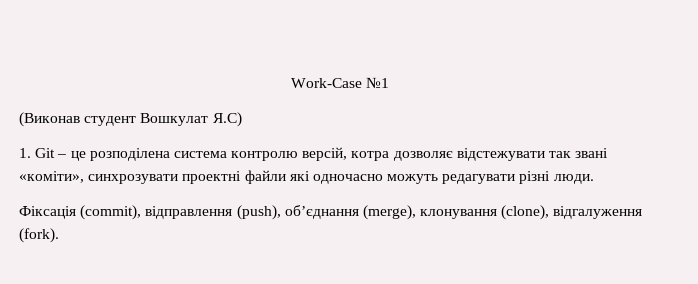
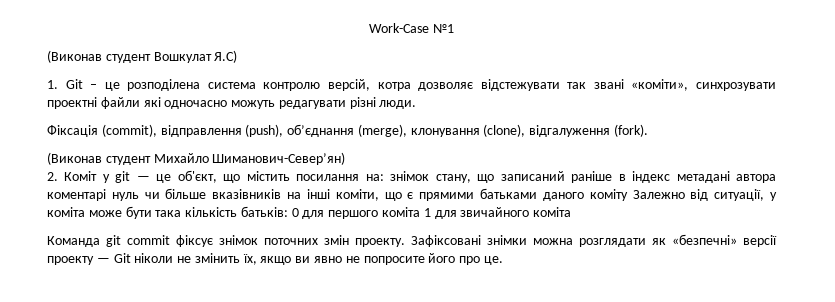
+ (Виконав студент Михайло Шиманович-Север’ян)
+ 2. Коміт у git — це об'єкт, що містить посилання на: знімок стану, що записаний раніше в індекс метадані автора коментарі нуль чи більше вказівників на інші коміти, що є прямими батьками даного коміту Залежно від ситуації, у коміта може бути така кількість батьків: 0 для першого коміта 1 для звичайного коміта
+ Команда git commit фіксує знімок поточних змін проекту. Зафіксовані знімки можна розглядати як «безпечні» версії проекту — Git ніколи не змінить їх, якщо ви явно не попросите його про це.

